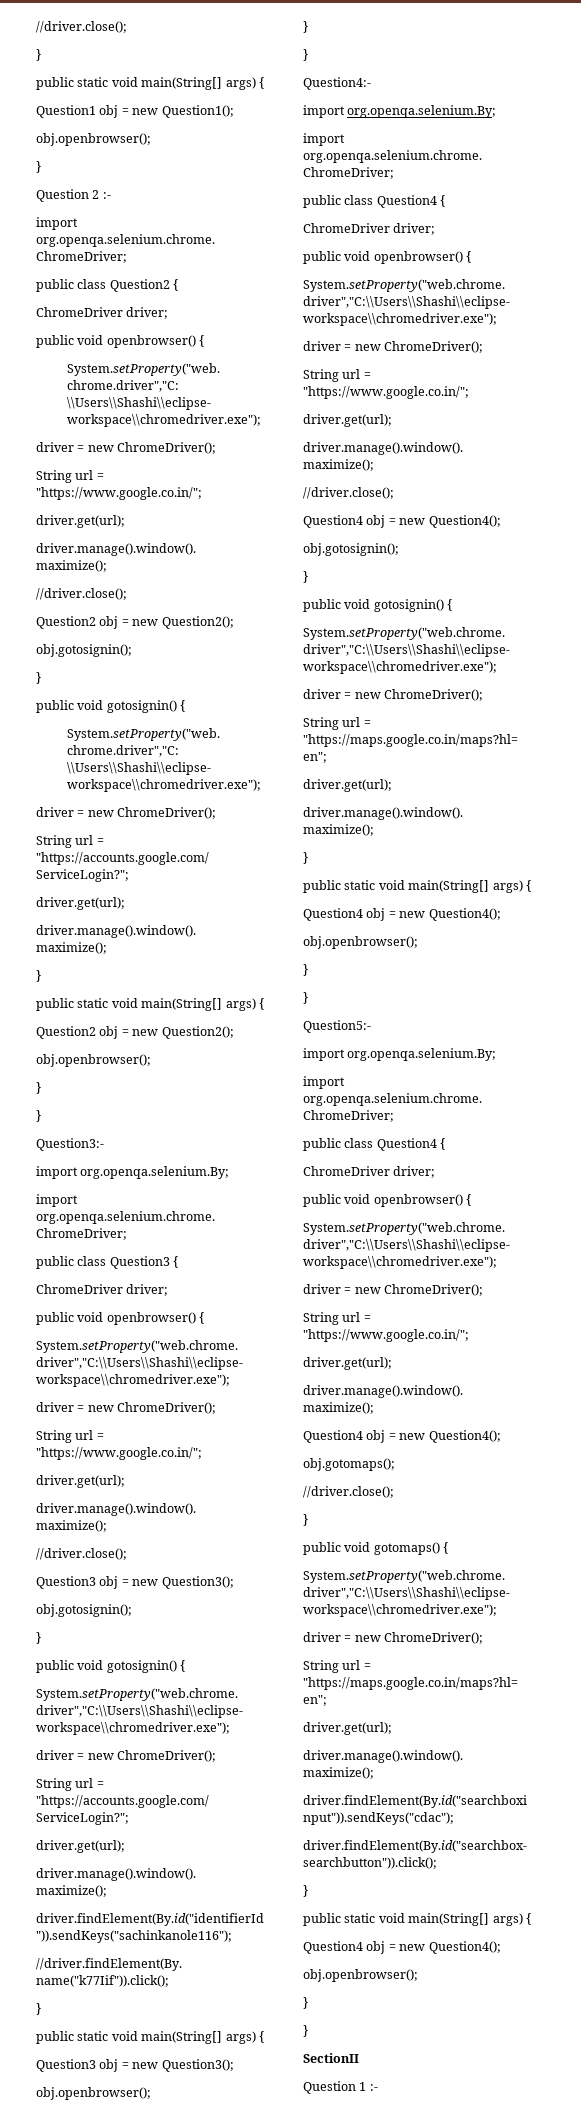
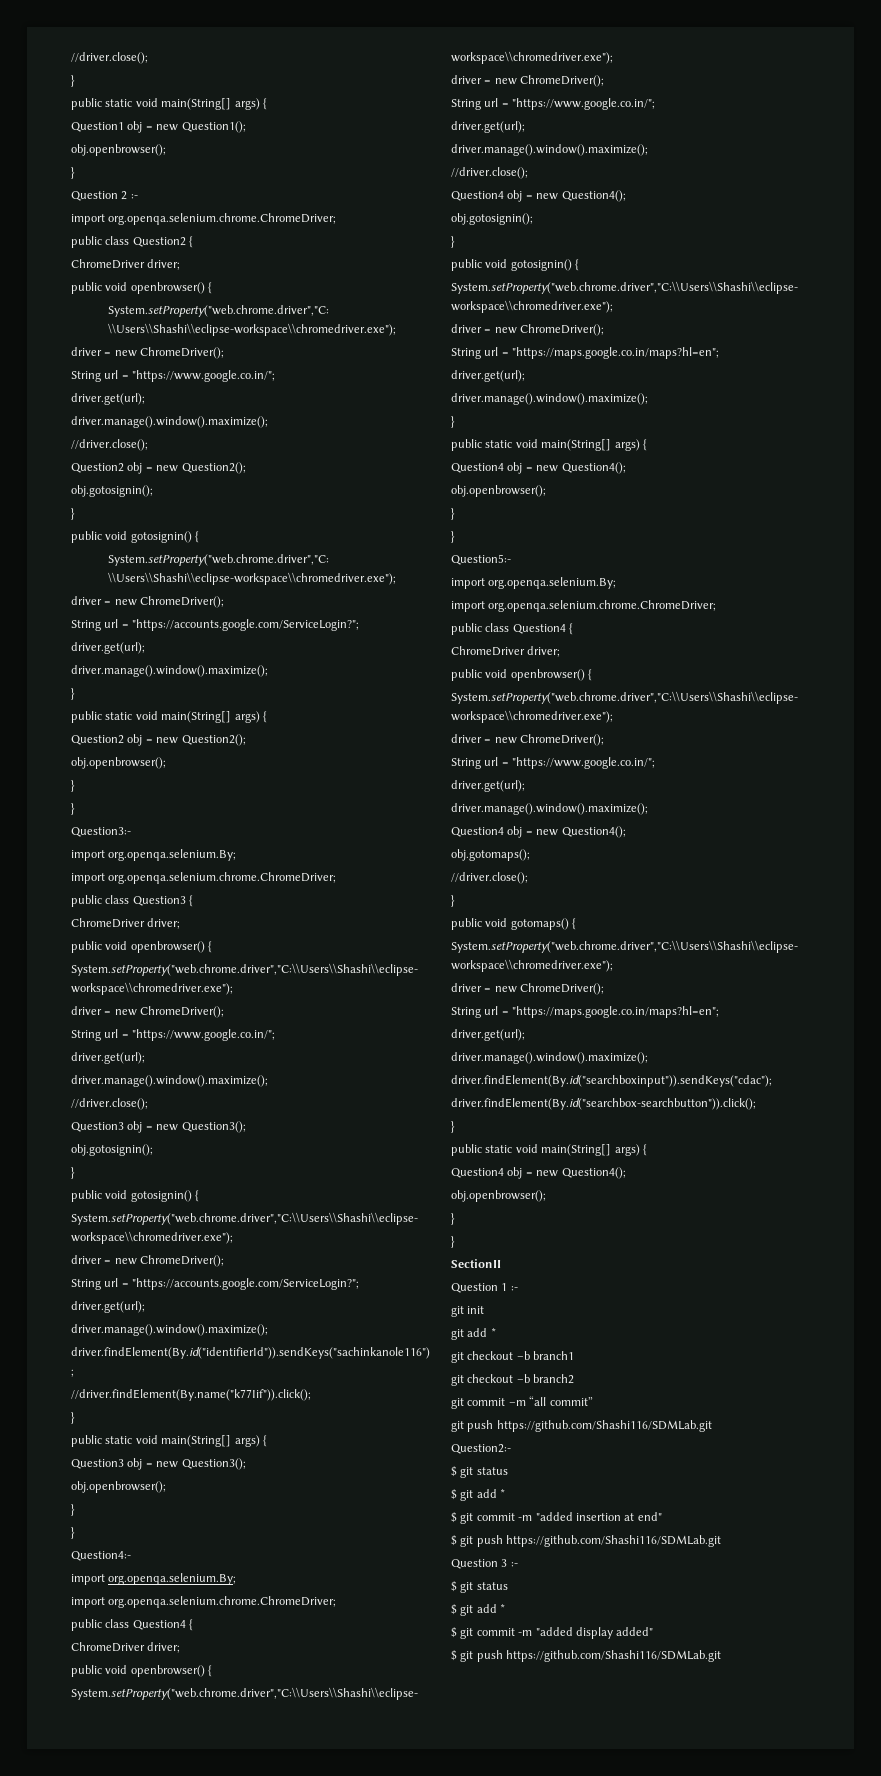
+ git init
+ git add *
+ git checkout –b branch1
+ git checkout –b branch2
+ git commit –m “all commit”
+ git push https://github.com/Shashi116/SDMLab.git
+ Question2:-
+ $ git status
+ $ git add *
+ $ git commit -m "added insertion at end"
+ $ git push https://github.com/Shashi116/SDMLab.git
+ Question 3 :-
+ $ git status
+ $ git add *
+ $ git commit -m "added display added"
+ $ git push https://github.com/Shashi116/SDMLab.git

